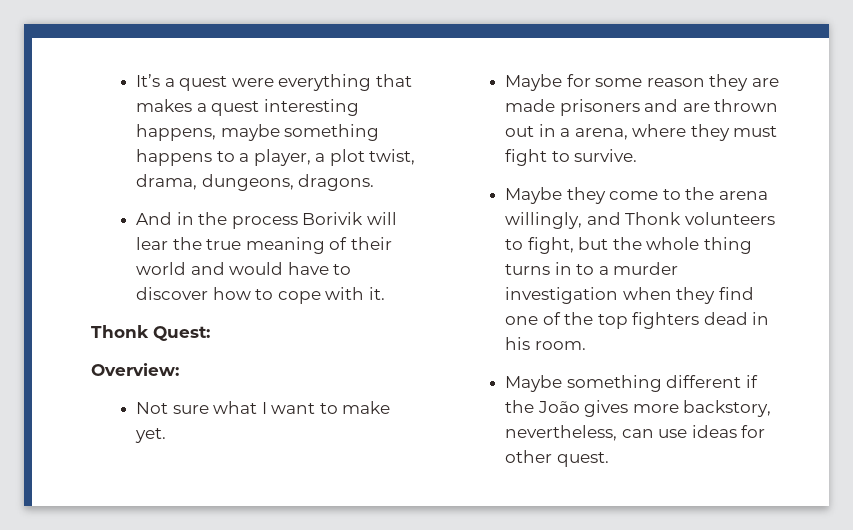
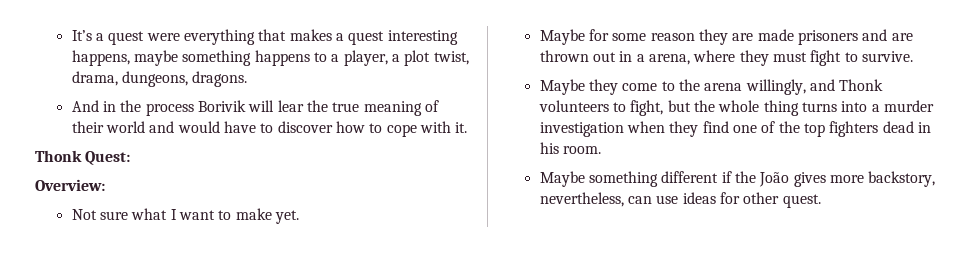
- Maybe they come to the arena willingly, and Thonk volunteers to fight, but the whole thing turns in to a murder investigation when they find one of the top fighters dead in his room.
+ Maybe they come to the arena willingly, and Thonk volunteers to fight, but the whole thing turns into a murder investigation when they find one of the top fighters dead in his room.

